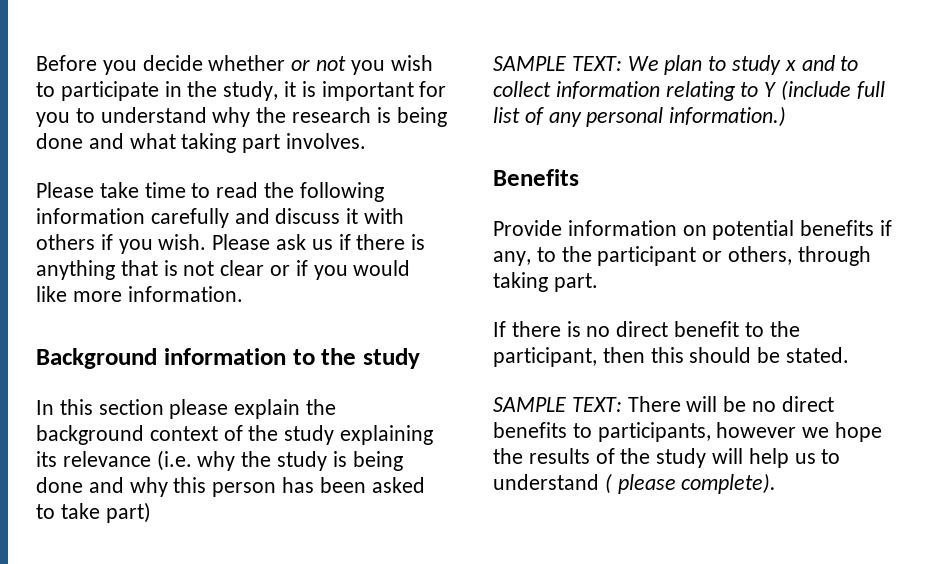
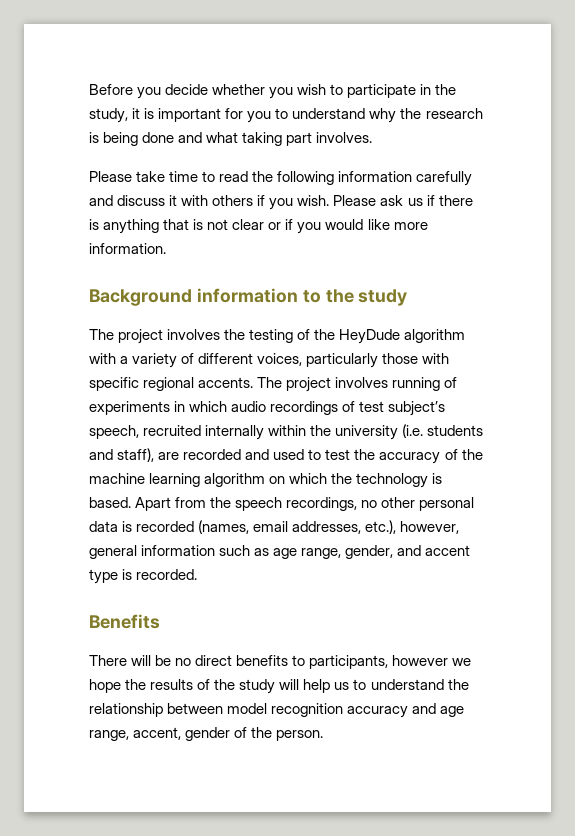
- Before you decide whether or not you wish to participate in the study, it is important for you to understand why the research is being done and what taking part involves.
+ Before you decide whether you wish to participate in the study, it is important for you to understand why the research is being done and what taking part involves.
- In this section please explain the background context of the study explaining its relevance (i.e. why the study is being done and why this person has been asked to take part)
- SAMPLE TEXT: We plan to study x and to collect information relating to Y (include full list of any personal information.)
+ The project involves the testing of the HeyDude algorithm with a variety of different voices, particularly those with specific regional accents. The project involves running of experiments in which audio recordings of test subject’s speech, recruited internally within the university (i.e. students and staff), are recorded and used to test the accuracy of the machine learning algorithm on which the technology is based. Apart from the speech recordings, no other personal data is recorded (names, email addresses, etc.), however, general information such as age range, gender, and accent type is recorded.
  Benefits
- Provide information on potential benefits if any, to the participant or others, through taking part.
- If there is no direct benefit to the participant, then this should be stated.
- SAMPLE TEXT: There will be no direct benefits to participants, however we hope the results of the study will help us to understand ( please complete).
+ There will be no direct benefits to participants, however we hope the results of the study will help us to understand the relationship between model recognition accuracy and age range, accent, gender of the person.

